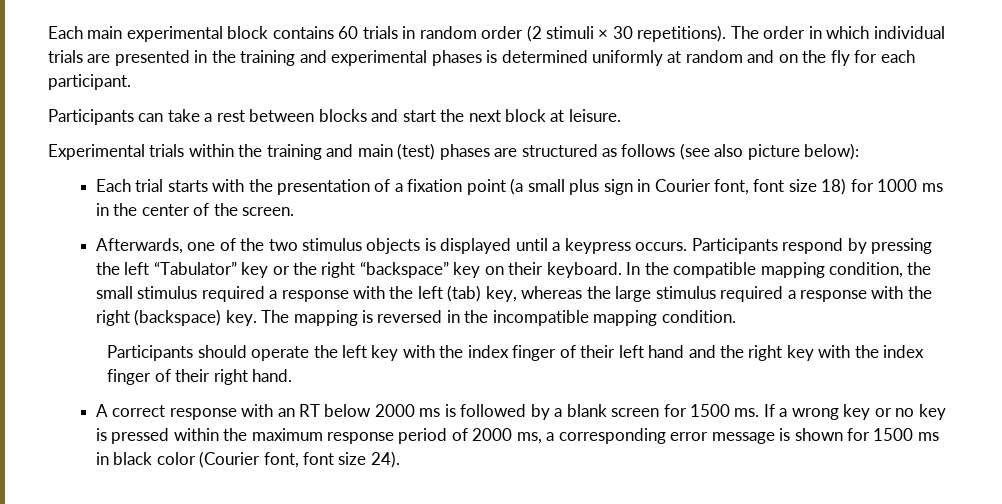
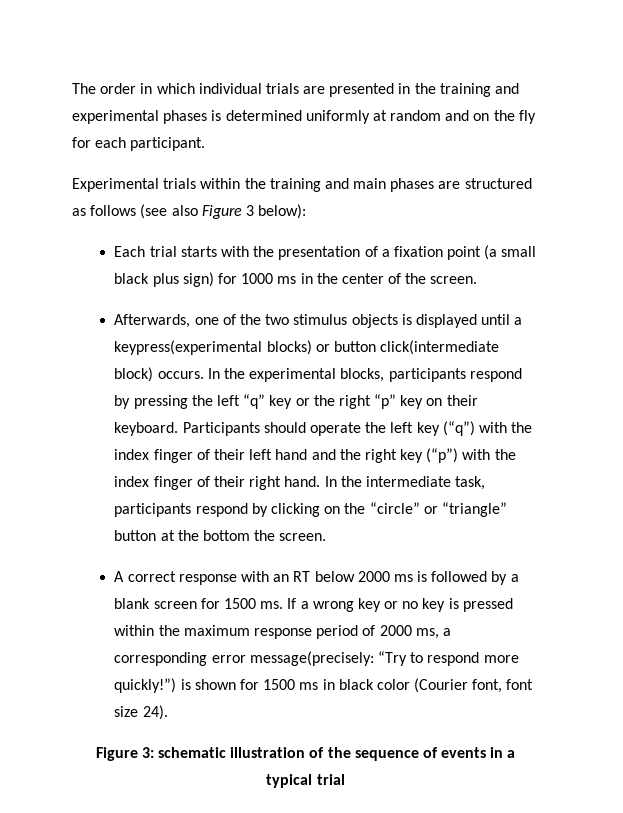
- Each main experimental block contains 60 trials in random order (2 stimuli × 30 repetitions).
- Participants can take a rest between blocks and start the next block at leisure.
- Experimental trials within the training and main (test) phases are structured as follows (see also picture below):
+ Experimental trials within the training and main phases are structured as follows (see also Figure 3 below):
- Each trial starts with the presentation of a fixation point (a small plus sign in Courier font, font size 18) for 1000 ms in the center of the screen.
+ Each trial starts with the presentation of a fixation point (a small black plus sign) for 1000 ms in the center of the screen.
- Afterwards, one of the two stimulus objects is displayed until a keypress occurs. Participants respond by pressing the left “Tabulator” key or the right “backspace” key on their keyboard. In the compatible mapping condition, the small stimulus required a response with the left (tab) key, whereas the large stimulus required a response with the right (backspace) key. The mapping is reversed in the incompatible mapping condition.
- Participants should operate the left key with the index finger of their left hand and the right key with the index finger of their right hand.
+ Afterwards, one of the two stimulus objects is displayed until a keypress(experimental blocks) or button click(intermediate block) occurs. In the experimental blocks, participants respond by pressing the left “q” key or the right “p” key on their keyboard. Participants should operate the left key (“q”) with the index finger of their left hand and the right key (“p”) with the index finger of their right hand. In the intermediate task, participants respond by clicking on the “circle” or “triangle” button at the bottom the screen.
- If a wrong key or no key is pressed within the maximum response period of 2000 ms, a corresponding error message is shown for 1500 ms in black color (Courier font, font size 24).
+ If a wrong key or no key is pressed within the maximum response period of 2000 ms, a corresponding error message(precisely: “Try to respond more quickly!”) is shown for 1500 ms in black color (Courier font, font size 24).
+ Figure 3: schematic illustration of the sequence of events in a typical trial

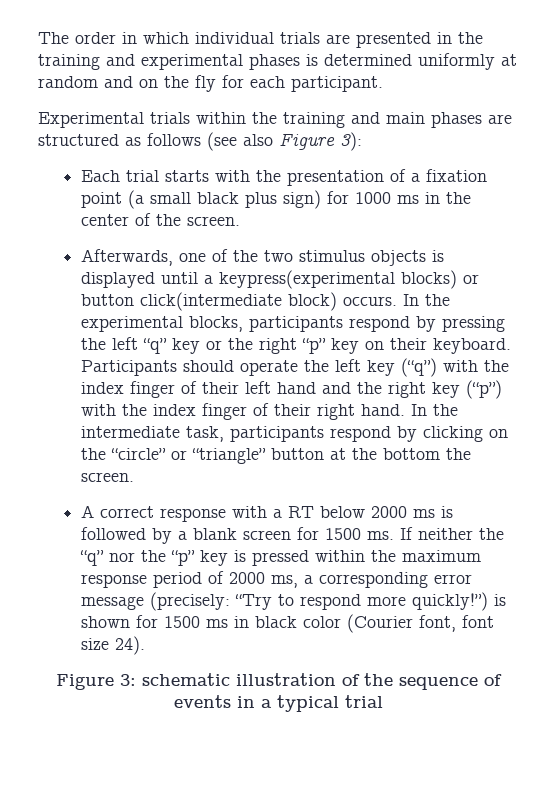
- Experimental trials within the training and main phases are structured as follows (see also Figure 3 below):
+ Experimental trials within the training and main phases are structured as follows (see also Figure 3):
- A correct response with an RT below 2000 ms is followed by a blank screen for 1500 ms.
+ A correct response with a RT below 2000 ms is followed by a blank screen for 1500 ms.
- If a wrong key or no key is pressed within the maximum response period of 2000 ms, a corresponding error message(precisely: “Try to respond more quickly!”) is shown for 1500 ms in black color (Courier font, font size 24).
+ If neither the “q” nor the “p” key is pressed within the maximum response period of 2000 ms, a corresponding error message (precisely: “Try to respond more quickly!”) is shown for 1500 ms in black color (Courier font, font size 24).

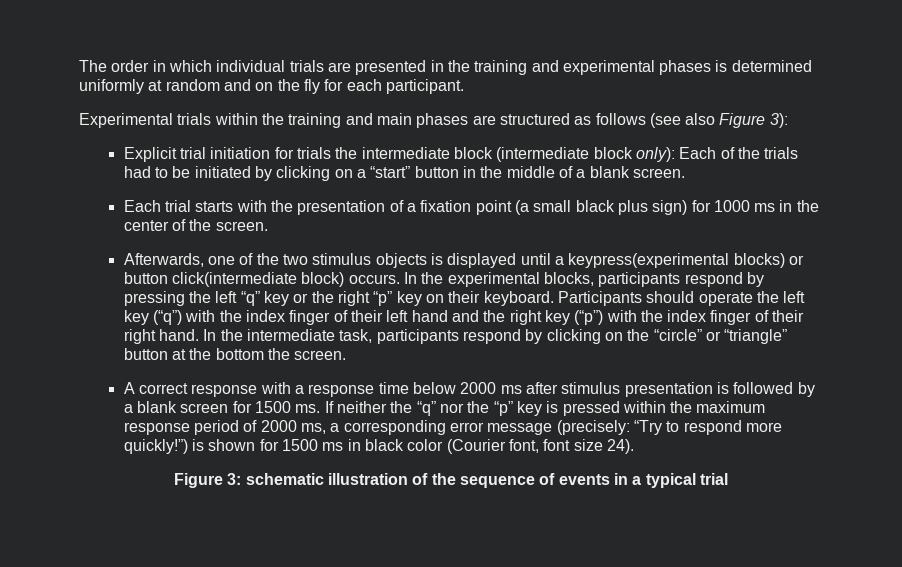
+ Explicit trial initiation for trials the intermediate block (intermediate block only): Each of the trials had to be initiated by clicking on a “start” button in the middle of a blank screen.
- A correct response with a RT below 2000 ms is followed by a blank screen for 1500 ms.
+ A correct response with a response time below 2000 ms after stimulus presentation is followed by a blank screen for 1500 ms.

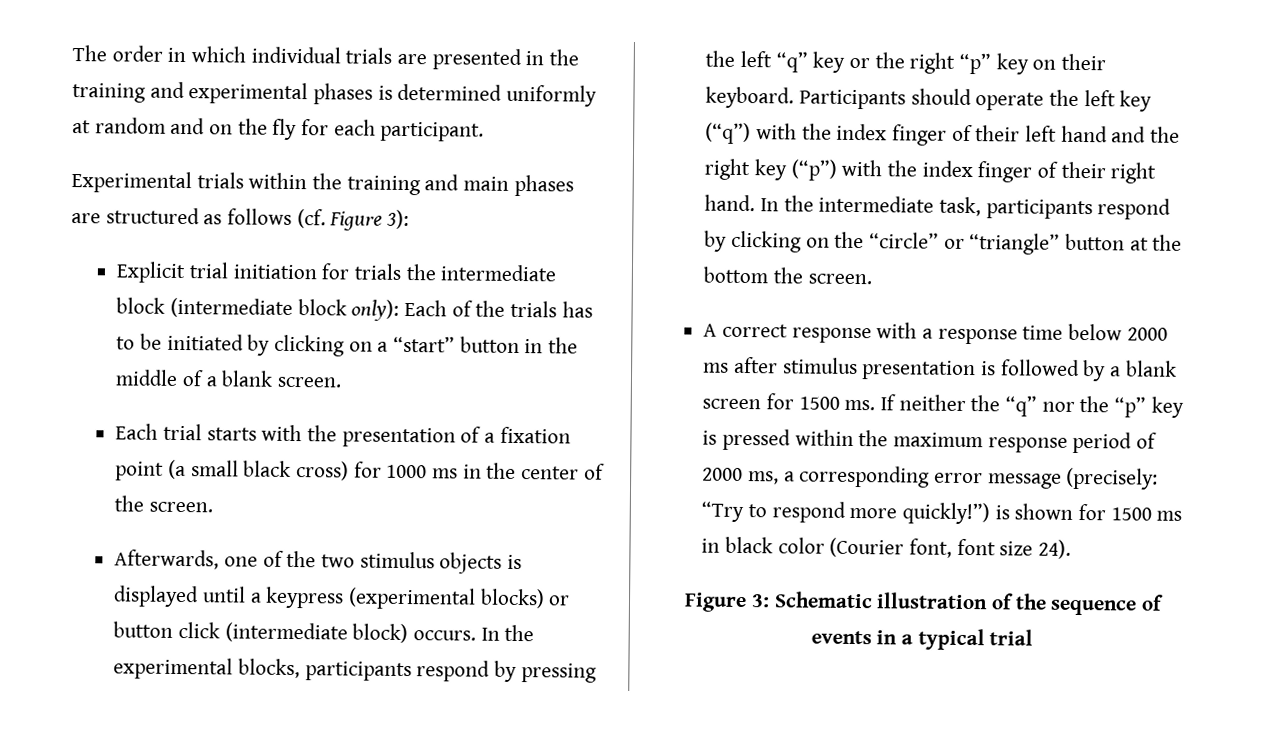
- Experimental trials within the training and main phases are structured as follows (see also Figure 3):
+ Experimental trials within the training and main phases are structured as follows (cf. Figure 3):
- Explicit trial initiation for trials the intermediate block (intermediate block only): Each of the trials had to be initiated by clicking on a “start” button in the middle of a blank screen.
+ Explicit trial initiation for trials the intermediate block (intermediate block only): Each of the trials has to be initiated by clicking on a “start” button in the middle of a blank screen.
- Each trial starts with the presentation of a fixation point (a small black plus sign) for 1000 ms in the center of the screen.
+ Each trial starts with the presentation of a fixation point (a small black cross) for 1000 ms in the center of the screen.
- Afterwards, one of the two stimulus objects is displayed until a keypress(experimental blocks) or button click(intermediate block) occurs.
+ Afterwards, one of the two stimulus objects is displayed until a keypress (experimental blocks) or button click (intermediate block) occurs.
- Figure 3: schematic illustration of the sequence of events in a typical trial
+ Figure 3: Schematic illustration of the sequence of events in a typical trial

